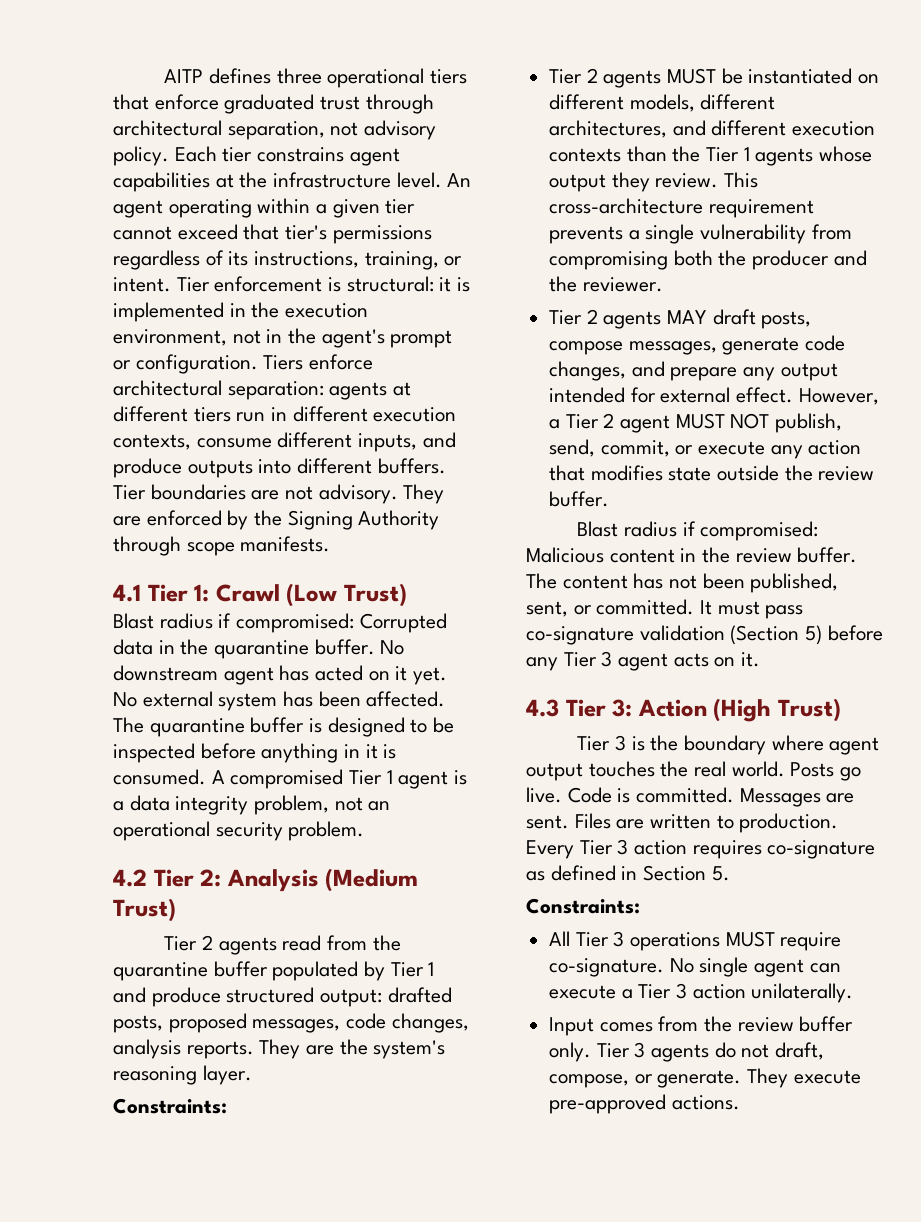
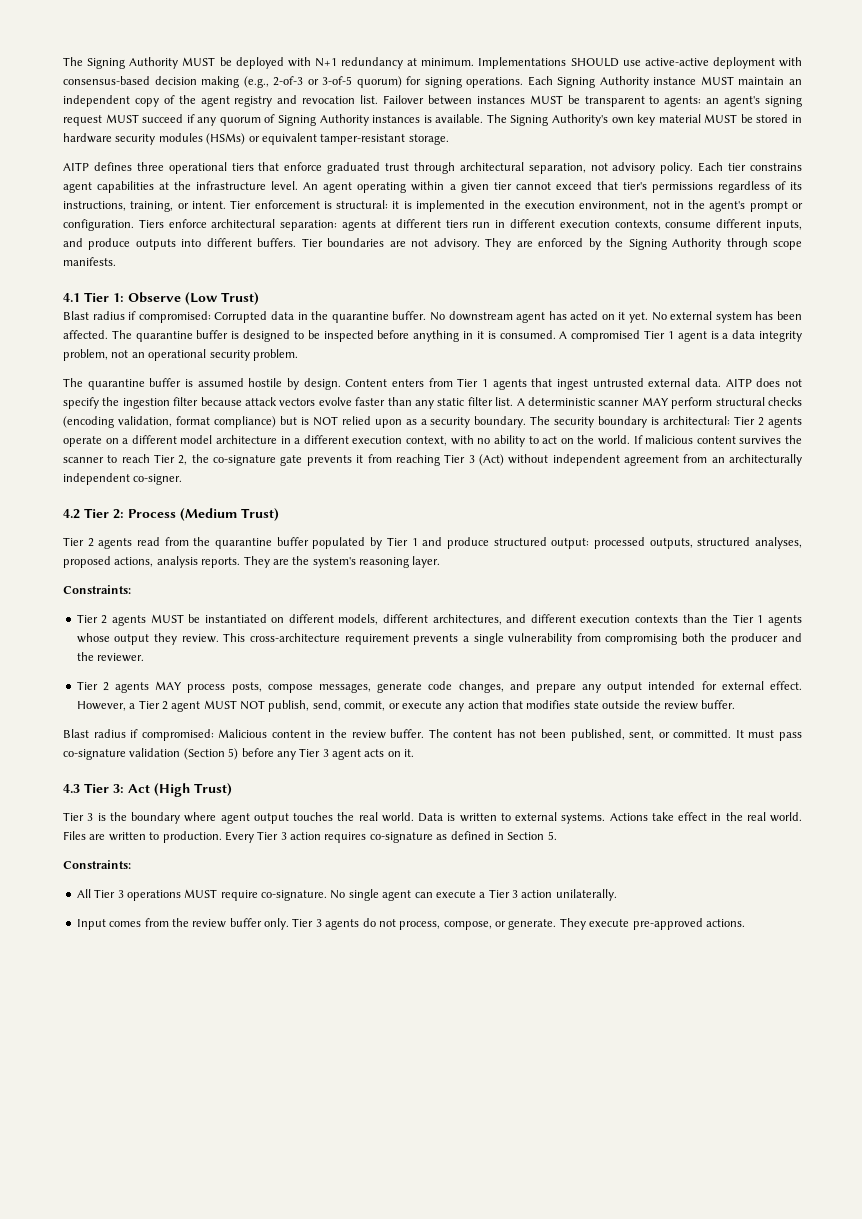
+ The Signing Authority MUST be deployed with N+1 redundancy at minimum. Implementations SHOULD use active-active deployment with consensus-based decision making (e.g., 2-of-3 or 3-of-5 quorum) for signing operations. Each Signing Authority instance MUST maintain an independent copy of the agent registry and revocation list. Failover between instances MUST be transparent to agents: an agent's signing request MUST succeed if any quorum of Signing Authority instances is available. The Signing Authority's own key material MUST be stored in hardware security modules (HSMs) or equivalent tamper-resistant storage.
- 4.1 Tier 1: Crawl (Low Trust)
+ 4.1 Tier 1: Observe (Low Trust)
+ The quarantine buffer is assumed hostile by design. Content enters from Tier 1 agents that ingest untrusted external data. AITP does not specify the ingestion filter because attack vectors evolve faster than any static filter list. A deterministic scanner MAY perform structural checks (encoding validation, format compliance) but is NOT relied upon as a security boundary. The security boundary is architectural: Tier 2 agents operate on a different model architecture in a different execution context, with no ability to act on the world. If malicious content survives the scanner to reach Tier 2, the co-signature gate prevents it from reaching Tier 3 (Act) without independent agreement from an architecturally independent co-signer.
- 4.2 Tier 2: Analysis (Medium Trust)
+ 4.2 Tier 2: Process (Medium Trust)
- Tier 2 agents read from the quarantine buffer populated by Tier 1 and produce structured output: drafted posts, proposed messages, code changes, analysis reports.
+ Tier 2 agents read from the quarantine buffer populated by Tier 1 and produce structured output: processed outputs, structured analyses, proposed actions, analysis reports.
- Tier 2 agents MAY draft posts, compose messages, generate code changes, and prepare any output intended for external effect.
+ Tier 2 agents MAY process posts, compose messages, generate code changes, and prepare any output intended for external effect.
- 4.3 Tier 3: Action (High Trust)
+ 4.3 Tier 3: Act (High Trust)
- Posts go live. Code is committed. Messages are sent.
+ Data is written to external systems. Actions take effect in the real world.
- Tier 3 agents do not draft, compose, or generate.
+ Tier 3 agents do not process, compose, or generate.

